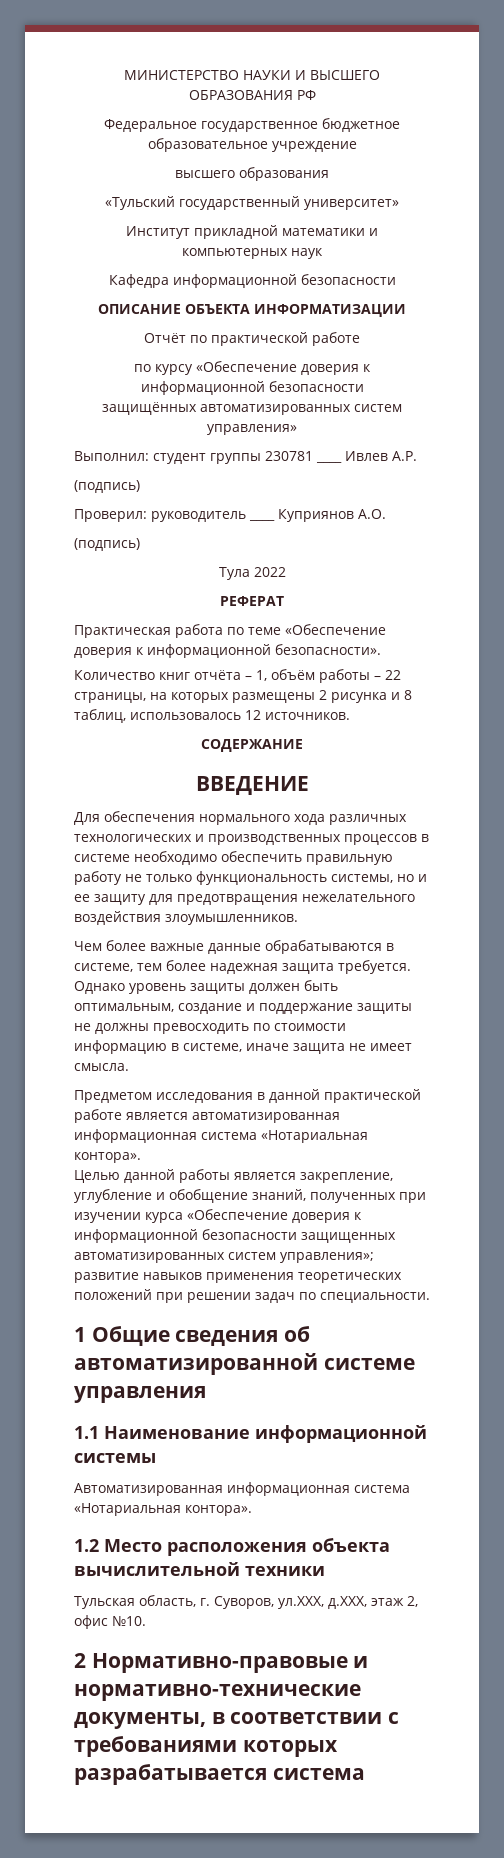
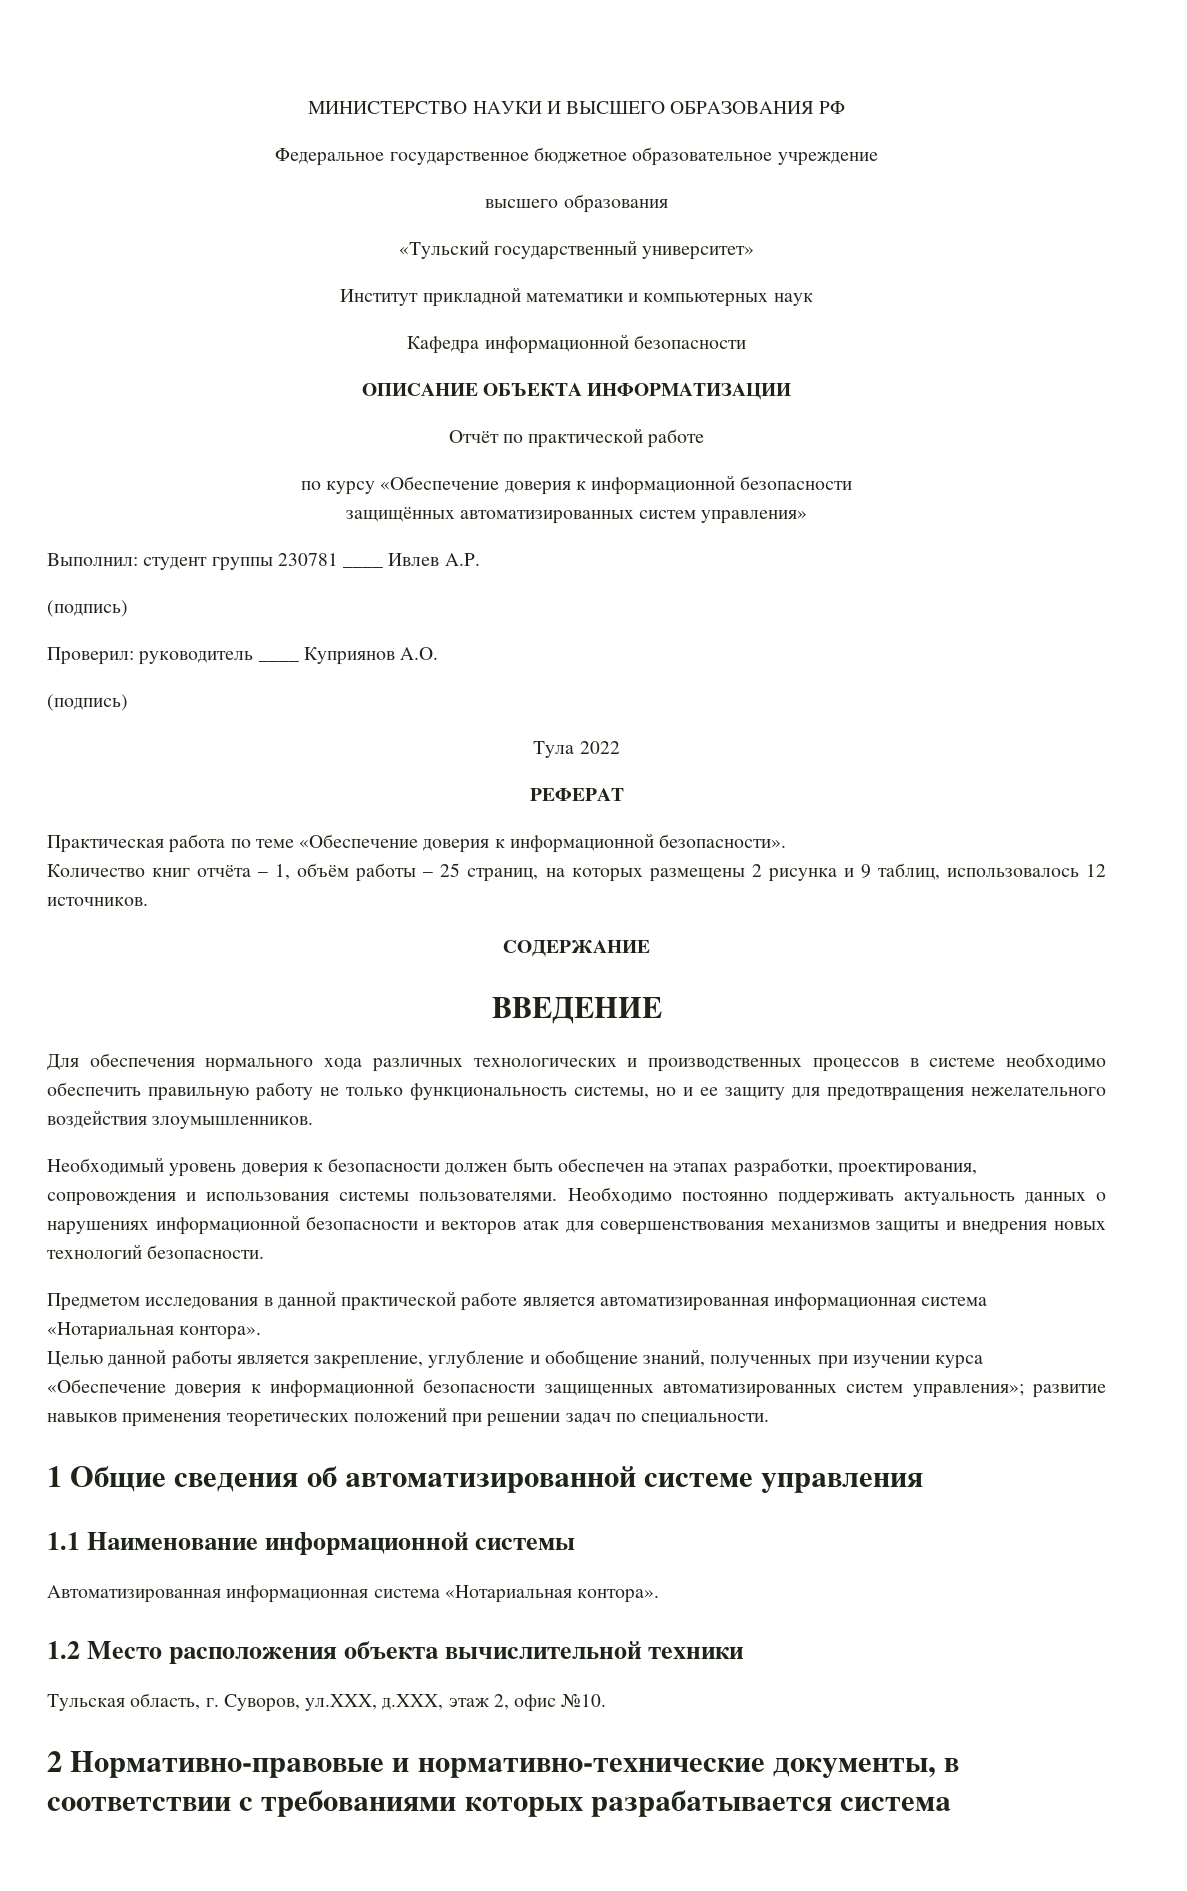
- Количество книг отчёта – 1, объём работы – 22 страницы, на которых размещены 2 рисунка и 8 таблиц, использовалось 12 источников.
+ Количество книг отчёта – 1, объём работы – 25 страниц, на которых размещены 2 рисунка и 9 таблиц, использовалось 12 источников.
- Чем более важные данные обрабатываются в системе, тем более надежная защита требуется. Однако уровень защиты должен быть оптимальным, создание и поддержание защиты не должны превосходить по стоимости информацию в системе, иначе защита не имеет смысла.
+ Необходимый уровень доверия к безопасности должен быть обеспечен на этапах разработки, проектирования, сопровождения и использования системы пользователями. Необходимо постоянно поддерживать актуальность данных о нарушениях информационной безопасности и векторов атак для совершенствования механизмов защиты и внедрения новых технологий безопасности.

